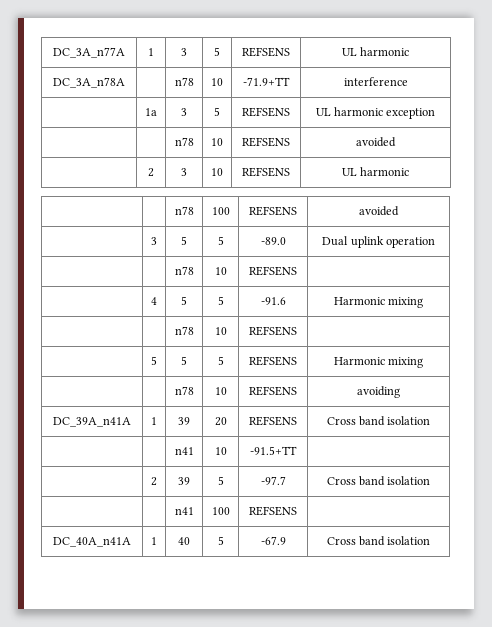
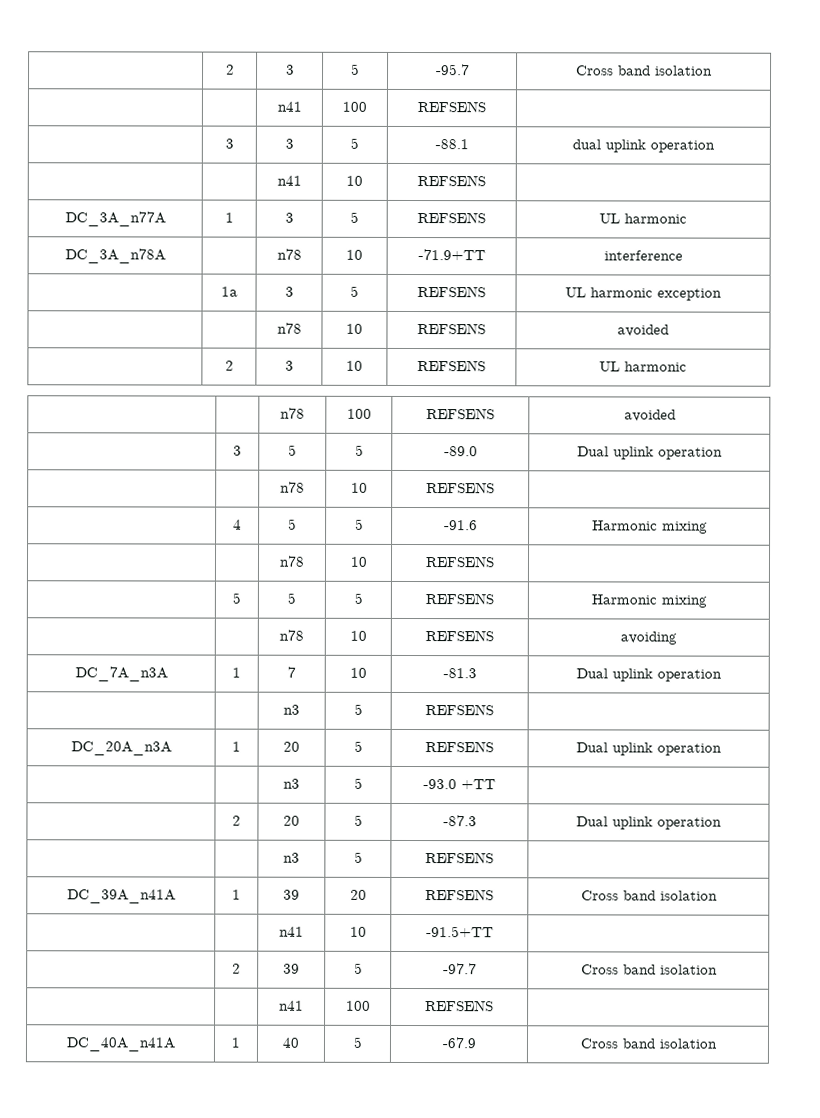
+ | 2 | 3 | 5 | -95.7 | Cross band isolation
+ | | n41 | 100 | REFSENS |
+ | 3 | 3 | 5 | -88.1 | dual uplink operation
+ | | n41 | 10 | REFSENS |
+ DC_7A_n3A | 1 | 7 | 10 | -81.3 | Dual uplink operation
+ | | n3 | 5 | REFSENS |
+ DC_20A_n3A | 1 | 20 | 5 | REFSENS | Dual uplink operation
+ | | n3 | 5 | -93.0 +TT |
+ | 2 | 20 | 5 | -87.3 | Dual uplink operation
+ | | n3 | 5 | REFSENS |

